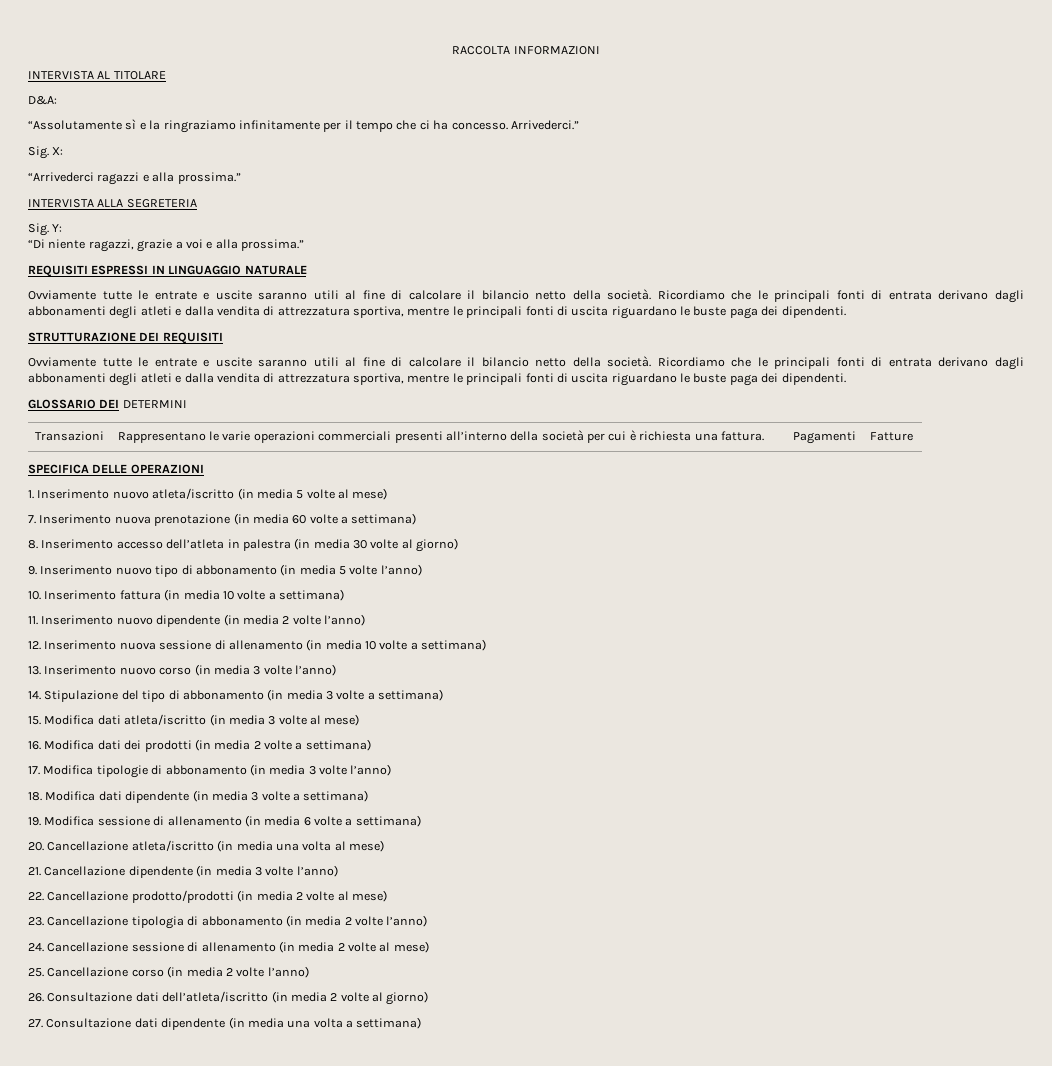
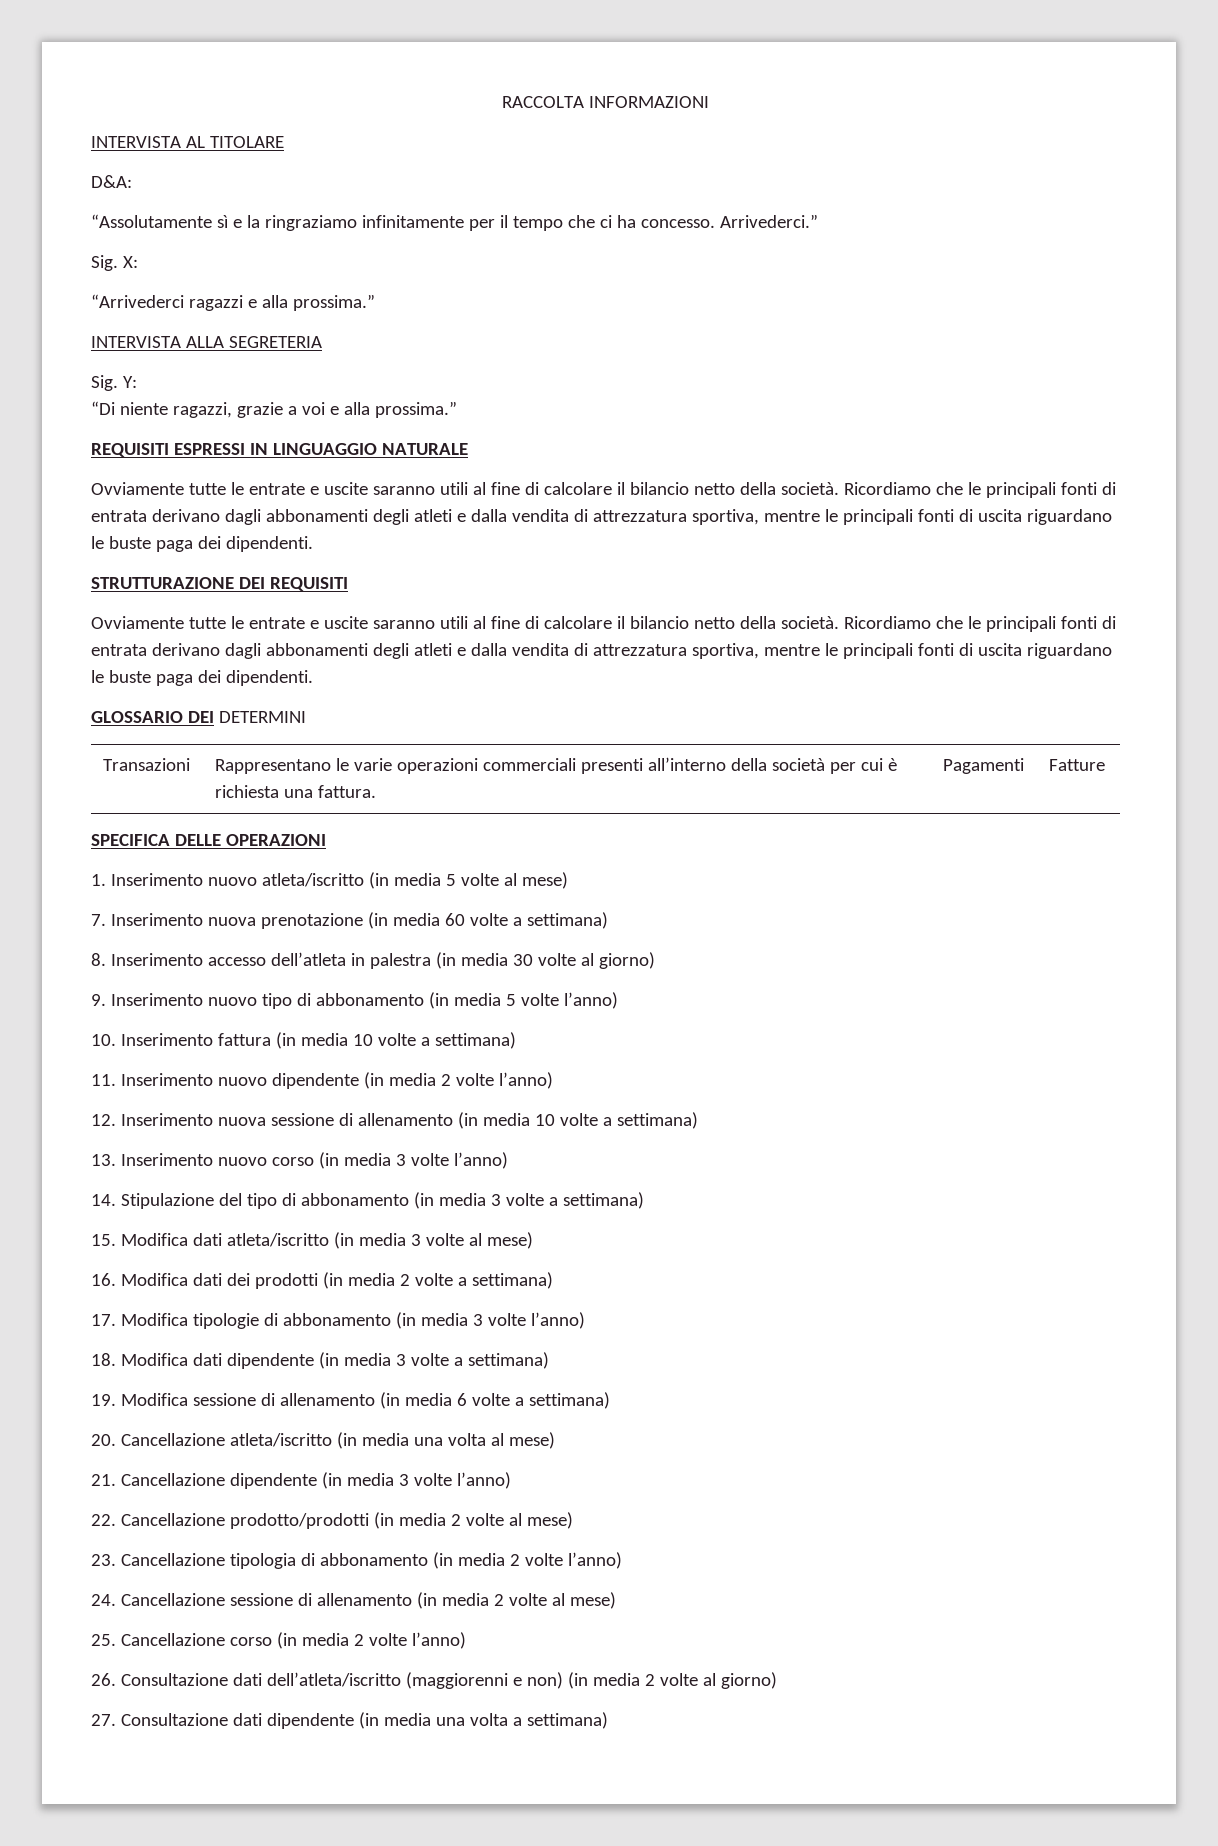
- 26. Consultazione dati dell’atleta/iscritto (in media 2 volte al giorno)
+ 26. Consultazione dati dell’atleta/iscritto (maggiorenni e non) (in media 2 volte al giorno)

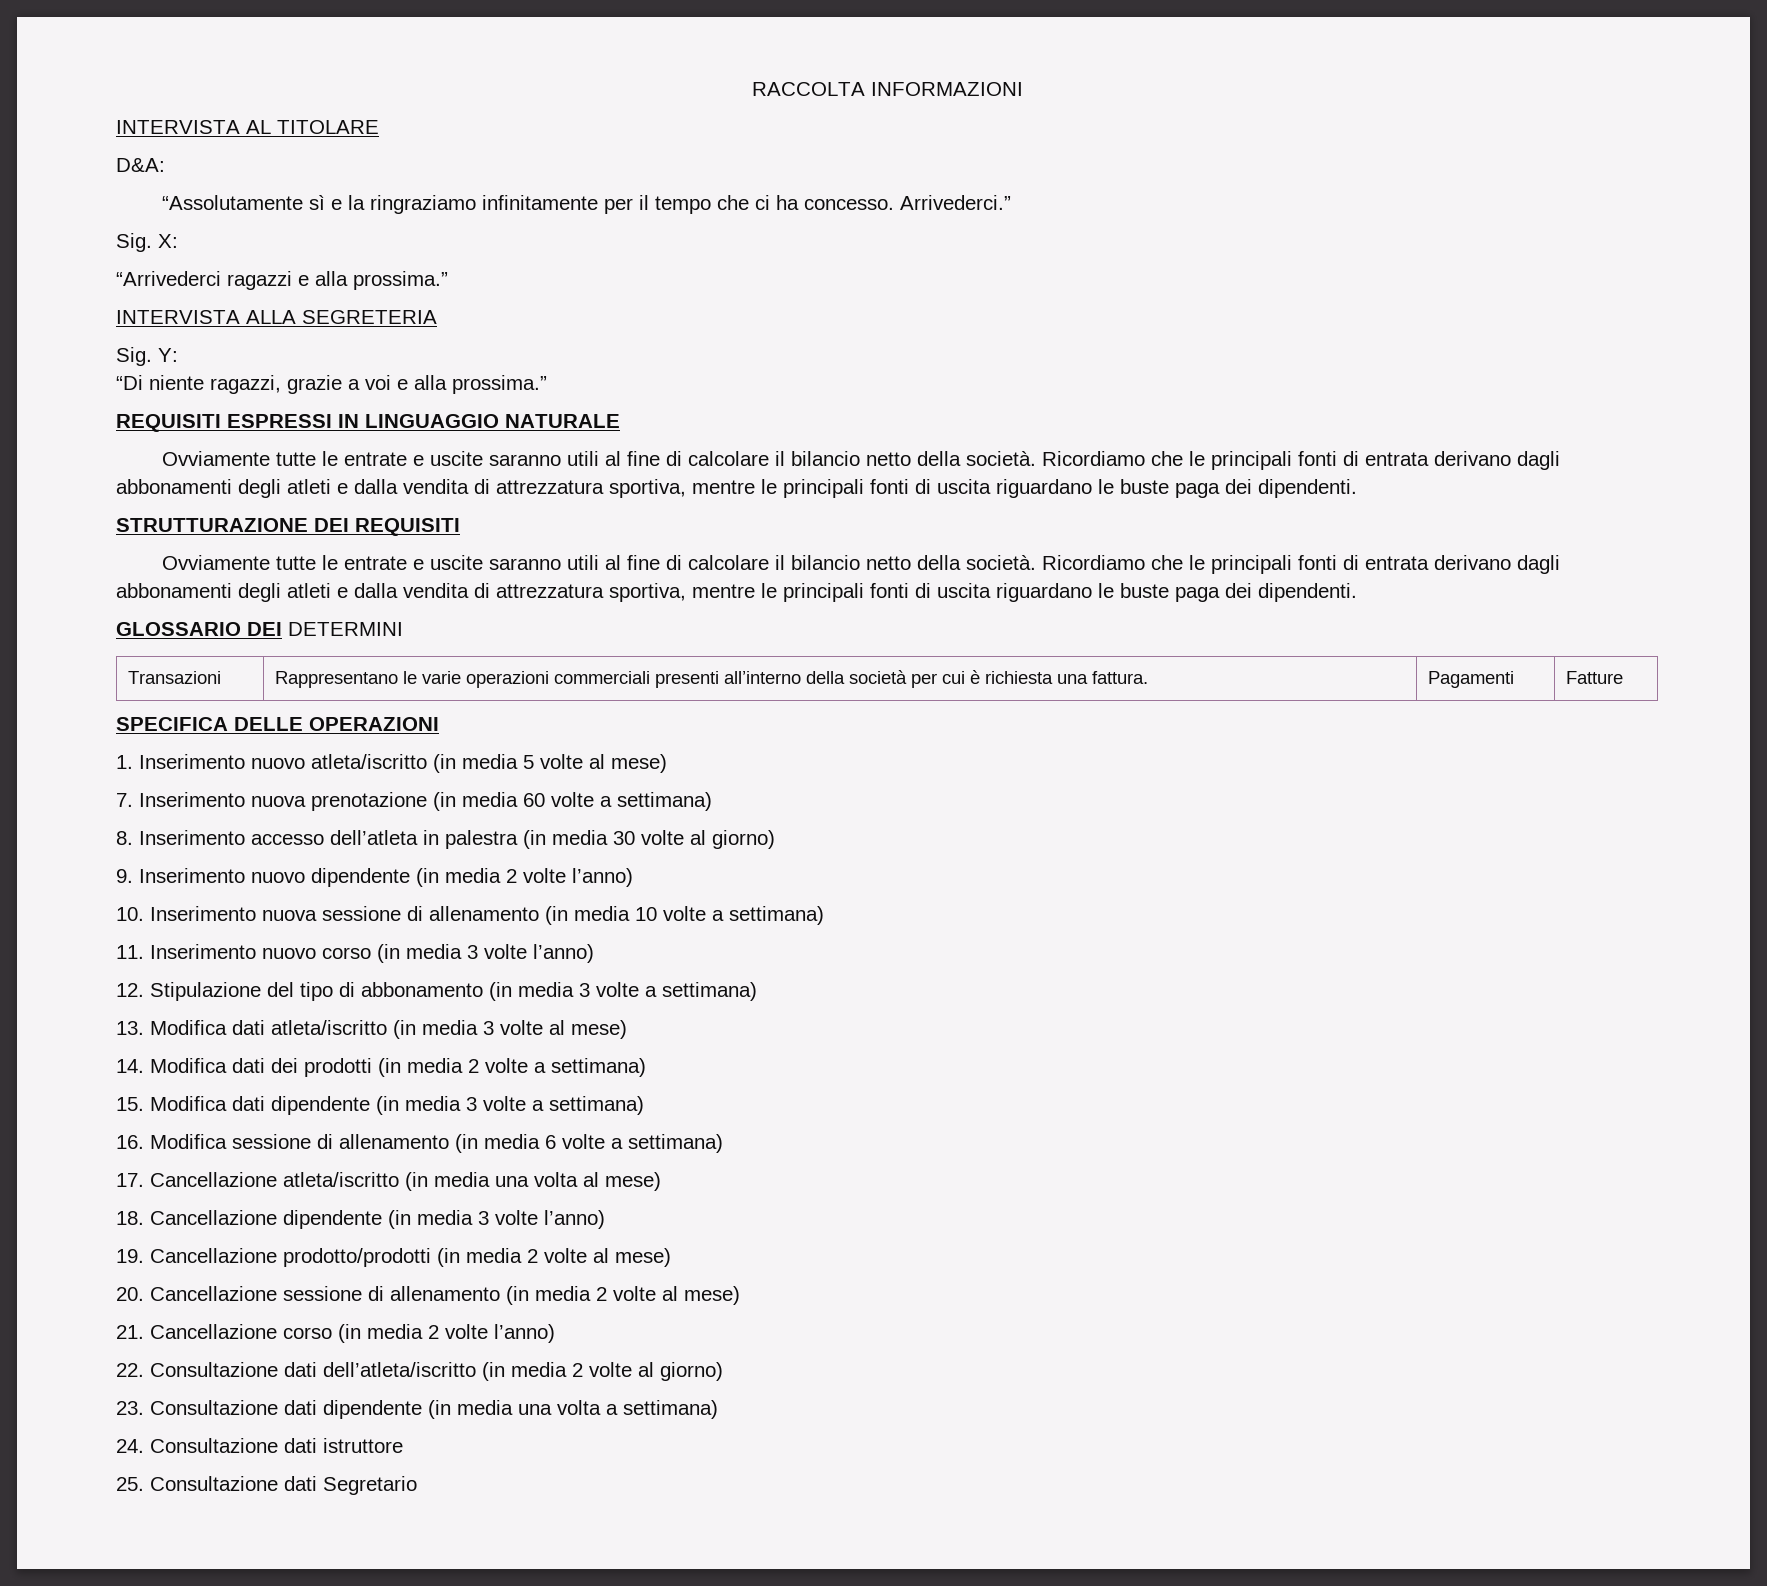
- 9. Inserimento nuovo tipo di abbonamento (in media 5 volte l’anno)
- 10. Inserimento fattura (in media 10 volte a settimana)
- 11. Inserimento nuovo dipendente (in media 2 volte l’anno)
+ 9. Inserimento nuovo dipendente (in media 2 volte l’anno)
- 12. Inserimento nuova sessione di allenamento (in media 10 volte a settimana)
+ 10. Inserimento nuova sessione di allenamento (in media 10 volte a settimana)
- 13. Inserimento nuovo corso (in media 3 volte l’anno)
+ 11. Inserimento nuovo corso (in media 3 volte l’anno)
- 14. Stipulazione del tipo di abbonamento (in media 3 volte a settimana)
+ 12. Stipulazione del tipo di abbonamento (in media 3 volte a settimana)
- 15. Modifica dati atleta/iscritto (in media 3 volte al mese)
+ 13. Modifica dati atleta/iscritto (in media 3 volte al mese)
- 16. Modifica dati dei prodotti (in media 2 volte a settimana)
+ 14. Modifica dati dei prodotti (in media 2 volte a settimana)
- 17. Modifica tipologie di abbonamento (in media 3 volte l’anno)
- 18. Modifica dati dipendente (in media 3 volte a settimana)
+ 15. Modifica dati dipendente (in media 3 volte a settimana)
- 19. Modifica sessione di allenamento (in media 6 volte a settimana)
+ 16. Modifica sessione di allenamento (in media 6 volte a settimana)
- 20. Cancellazione atleta/iscritto (in media una volta al mese)
+ 17. Cancellazione atleta/iscritto (in media una volta al mese)
- 21. Cancellazione dipendente (in media 3 volte l’anno)
+ 18. Cancellazione dipendente (in media 3 volte l’anno)
- 22. Cancellazione prodotto/prodotti (in media 2 volte al mese)
+ 19. Cancellazione prodotto/prodotti (in media 2 volte al mese)
- 23. Cancellazione tipologia di abbonamento (in media 2 volte l’anno)
- 24. Cancellazione sessione di allenamento (in media 2 volte al mese)
+ 20. Cancellazione sessione di allenamento (in media 2 volte al mese)
- 25. Cancellazione corso (in media 2 volte l’anno)
+ 21. Cancellazione corso (in media 2 volte l’anno)
- 26. Consultazione dati dell’atleta/iscritto (maggiorenni e non) (in media 2 volte al giorno)
+ 22. Consultazione dati dell’atleta/iscritto (in media 2 volte al giorno)
- 27. Consultazione dati dipendente (in media una volta a settimana)
+ 23. Consultazione dati dipendente (in media una volta a settimana)
+ 24. Consultazione dati istruttore
+ 25. Consultazione dati Segretario

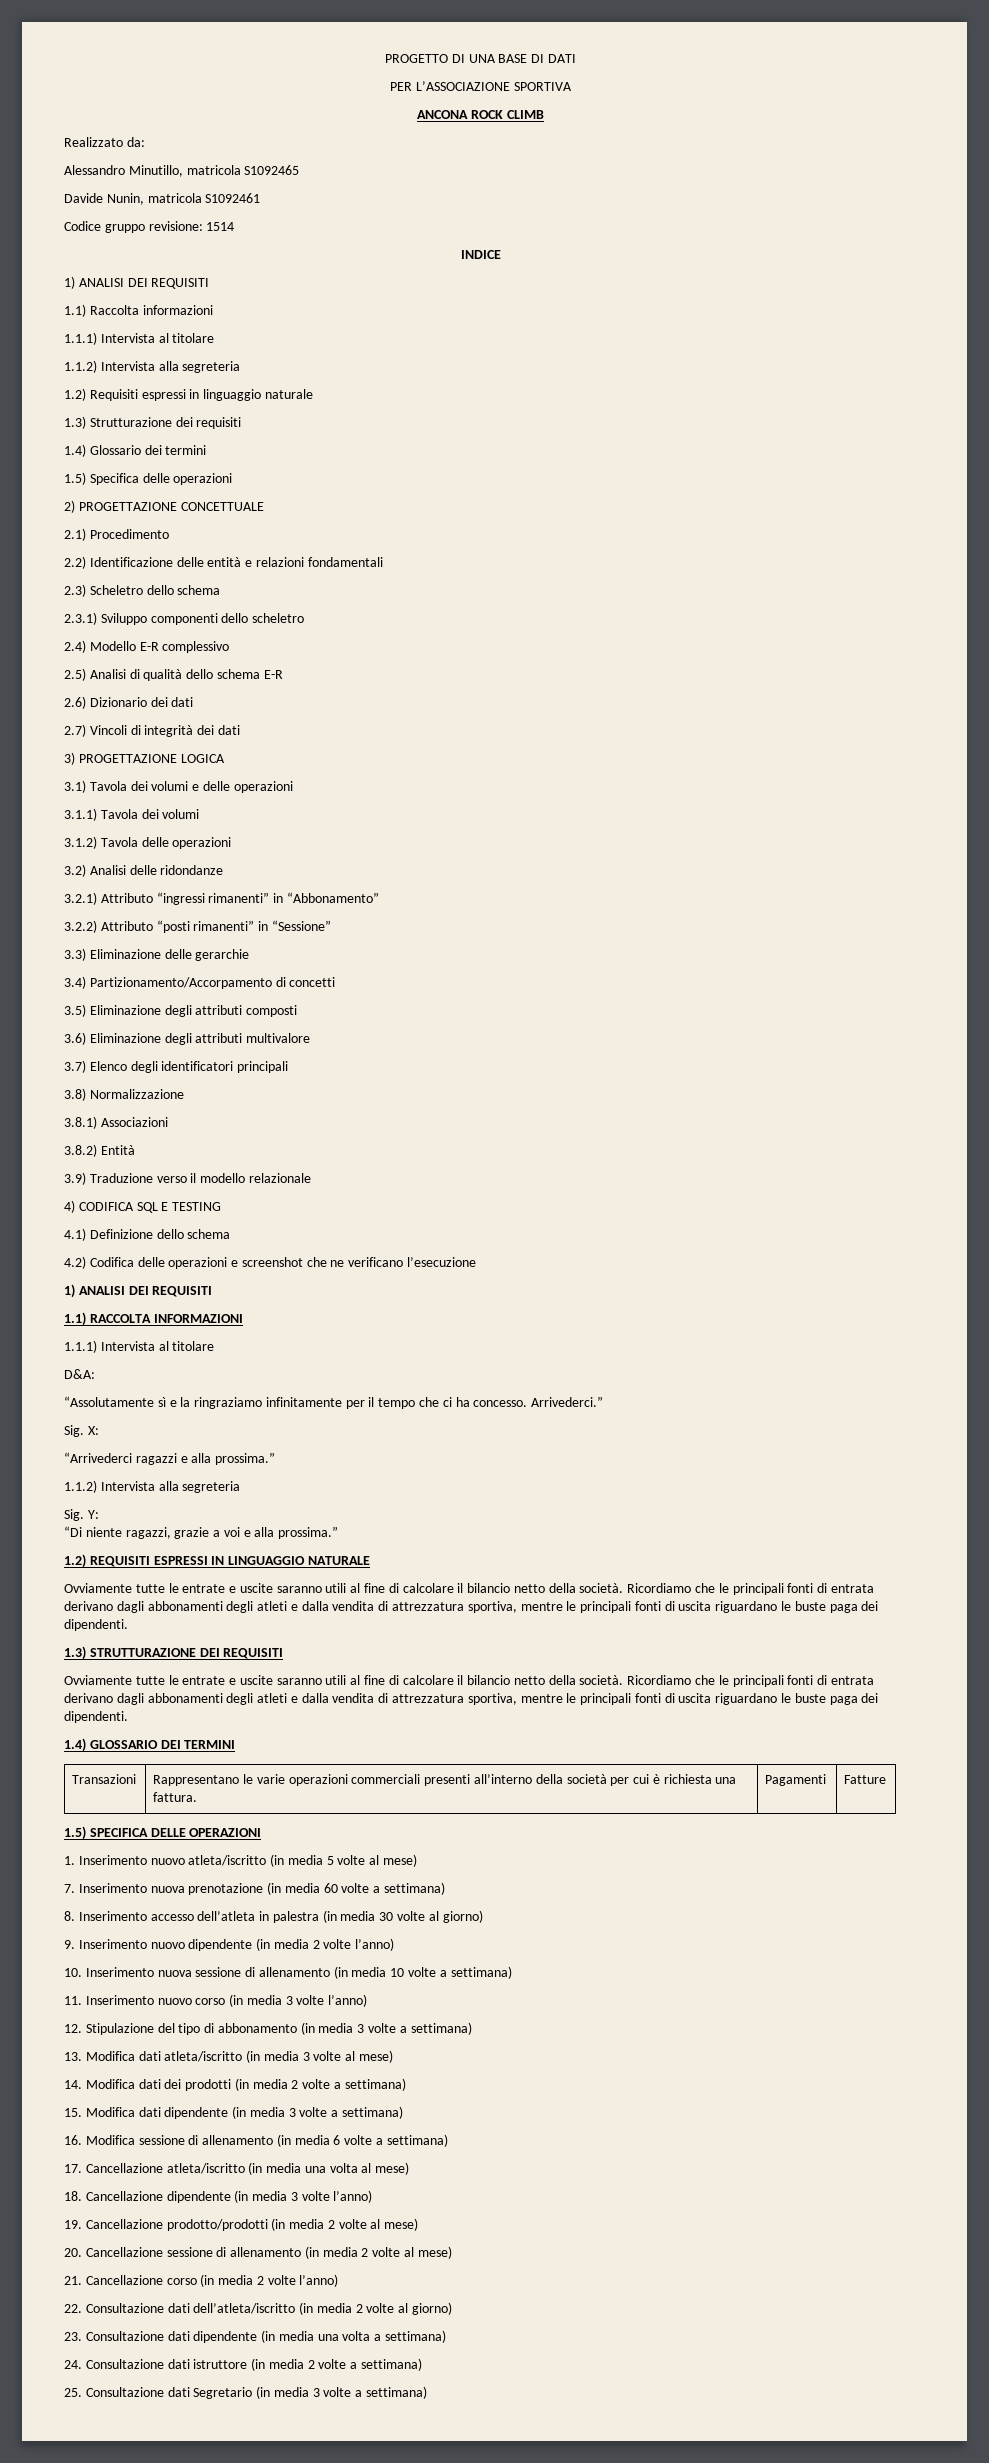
- RACCOLTA INFORMAZIONI
- INTERVISTA AL TITOLARE
+ PROGETTO DI UNA BASE DI DATI
+ PER L’ASSOCIAZIONE SPORTIVA
+ ANCONA ROCK CLIMB
+ Realizzato da:
+ Alessandro Minutillo, matricola S1092465
+ Davide Nunin, matricola S1092461
+ Codice gruppo revisione: 1514
+ INDICE
+ 1) ANALISI DEI REQUISITI
+ 1.1) Raccolta informazioni
+ 1.1.1) Intervista al titolare
+ 1.1.2) Intervista alla segreteria
+ 1.2) Requisiti espressi in linguaggio naturale
+ 1.3) Strutturazione dei requisiti
+ 1.4) Glossario dei termini
+ 1.5) Specifica delle operazioni
+ 2) PROGETTAZIONE CONCETTUALE
+ 2.1) Procedimento
+ 2.2) Identificazione delle entità e relazioni fondamentali
+ 2.3) Scheletro dello schema
+ 2.3.1) Sviluppo componenti dello scheletro
+ 2.4) Modello E-R complessivo
+ 2.5) Analisi di qualità dello schema E-R
+ 2.6) Dizionario dei dati
+ 2.7) Vincoli di integrità dei dati
+ 3) PROGETTAZIONE LOGICA
+ 3.1) Tavola dei volumi e delle operazioni
+ 3.1.1) Tavola dei volumi
+ 3.1.2) Tavola delle operazioni
+ 3.2) Analisi delle ridondanze
+ 3.2.1) Attributo “ingressi rimanenti” in “Abbonamento”
+ 3.2.2) Attributo “posti rimanenti” in “Sessione”
+ 3.3) Eliminazione delle gerarchie
+ 3.4) Partizionamento/Accorpamento di concetti
+ 3.5) Eliminazione degli attributi composti
+ 3.6) Eliminazione degli attributi multivalore
+ 3.7) Elenco degli identificatori principali
+ 3.8) Normalizzazione
+ 3.8.1) Associazioni
+ 3.8.2) Entità
+ 3.9) Traduzione verso il modello relazionale
+ 4) CODIFICA SQL E TESTING
+ 4.1) Definizione dello schema
+ 4.2) Codifica delle operazioni e screenshot che ne verificano l’esecuzione
+ 1) ANALISI DEI REQUISITI
+ 1.1) RACCOLTA INFORMAZIONI
+ 1.1.1) Intervista al titolare
  “Arrivederci ragazzi e alla prossima.”
- INTERVISTA ALLA SEGRETERIA
+ 1.1.2) Intervista alla segreteria
- REQUISITI ESPRESSI IN LINGUAGGIO NATURALE
+ 1.2) REQUISITI ESPRESSI IN LINGUAGGIO NATURALE
- STRUTTURAZIONE DEI REQUISITI
+ 1.3) STRUTTURAZIONE DEI REQUISITI
- GLOSSARIO DEI DETERMINI
+ 1.4) GLOSSARIO DEI TERMINI
- SPECIFICA DELLE OPERAZIONI
+ 1.5) SPECIFICA DELLE OPERAZIONI
- 24. Consultazione dati istruttore
- 25. Consultazione dati Segretario
+ 24. Consultazione dati istruttore (in media 2 volte a settimana)
+ 25. Consultazione dati Segretario (in media 3 volte a settimana)

